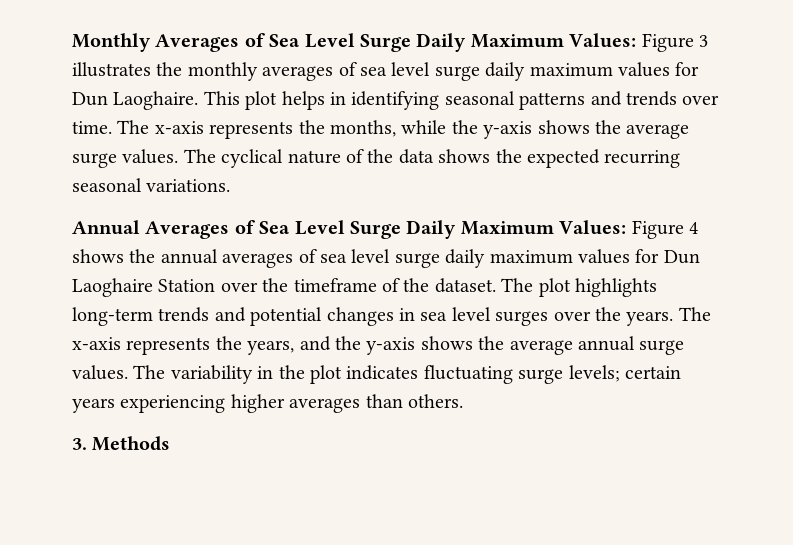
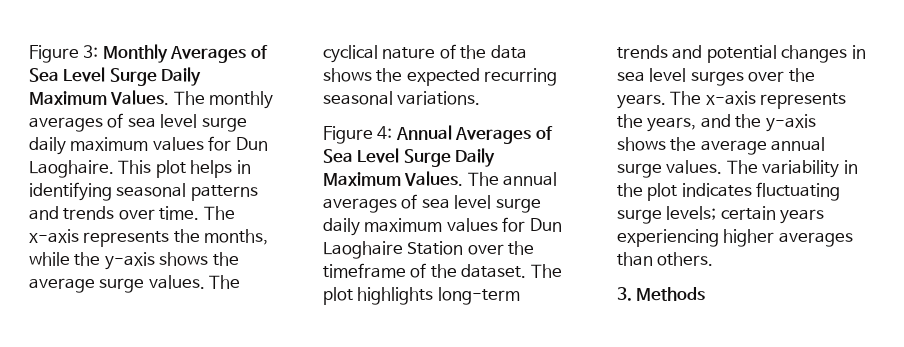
- Monthly Averages of Sea Level Surge Daily Maximum Values: Figure 3 illustrates the monthly averages of sea level surge daily maximum values for Dun Laoghaire.
+ Figure 3: Monthly Averages of Sea Level Surge Daily Maximum Values. The monthly averages of sea level surge daily maximum values for Dun Laoghaire.
- Annual Averages of Sea Level Surge Daily Maximum Values: Figure 4 shows the annual averages of sea level surge daily maximum values for Dun Laoghaire Station over the timeframe of the dataset.
+ Figure 4: Annual Averages of Sea Level Surge Daily Maximum Values. The annual averages of sea level surge daily maximum values for Dun Laoghaire Station over the timeframe of the dataset.

